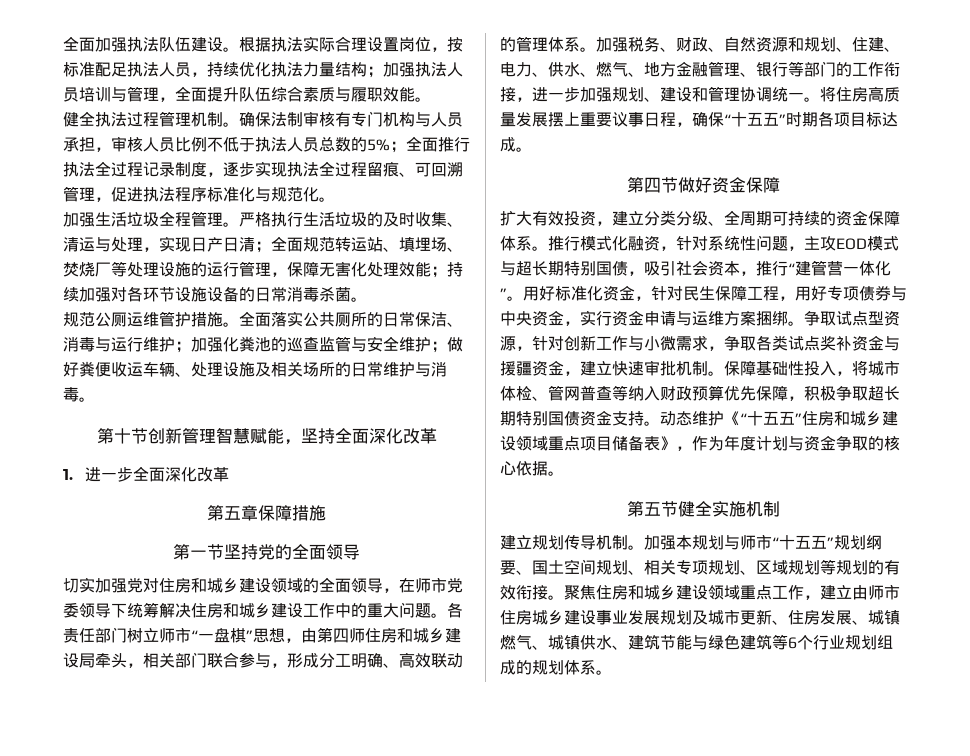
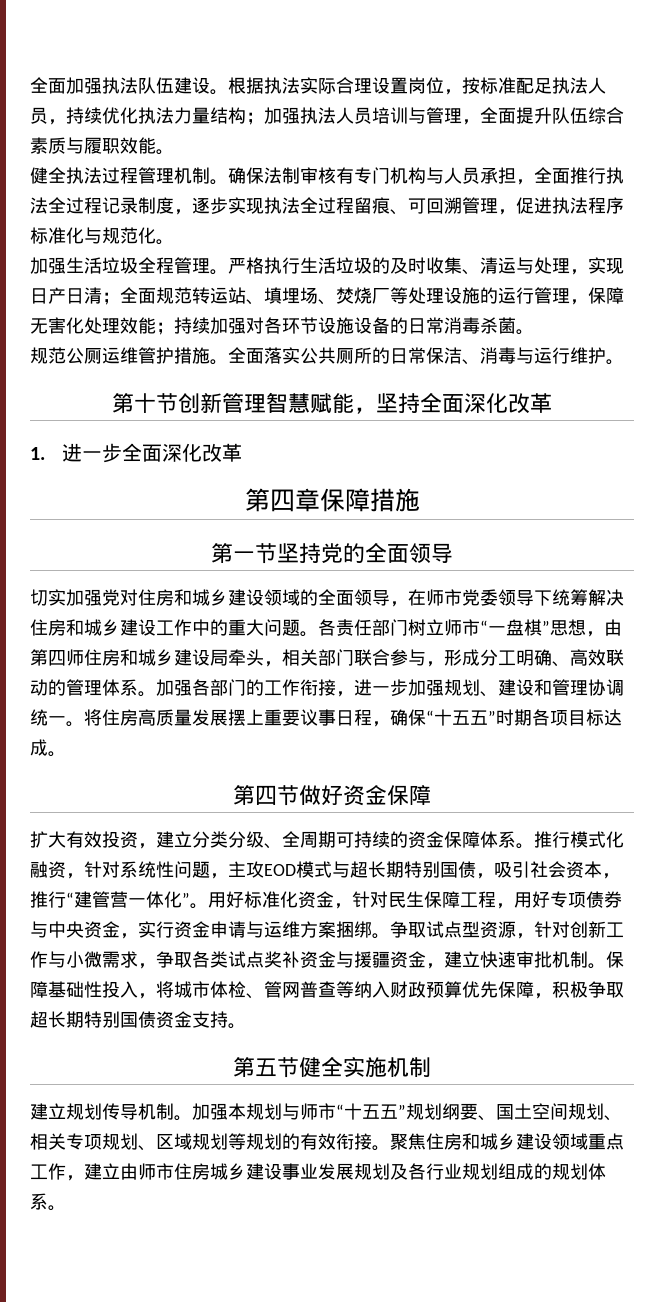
- 确保法制审核有专门机构与人员承担，审核人员比例不低于执法人员总数的5%；全面推行执法全过程记录制度，逐步实现执法全过程留痕、可回溯管理，促进执法程序标准化与规范化。
+ 确保法制审核有专门机构与人员承担，全面推行执法全过程记录制度，逐步实现执法全过程留痕、可回溯管理，促进执法程序标准化与规范化。
- 全面落实公共厕所的日常保洁、消毒与运行维护；加强化粪池的巡查监管与安全维护；做好粪便收运车辆、处理设施及相关场所的日常维护与消毒。
+ 全面落实公共厕所的日常保洁、消毒与运行维护。
- 第五章保障措施
+ 第四章保障措施
- 加强税务、财政、自然资源和规划、住建、电力、供水、燃气、地方金融管理、银行等部门的工作衔接，进一步加强规划、建设和管理协调统一。
+ 加强各部门的工作衔接，进一步加强规划、建设和管理协调统一。
- 动态维护《“十五五”住房和城乡建设领域重点项目储备表》，作为年度计划与资金争取的核心依据。
- 聚焦住房和城乡建设领域重点工作，建立由师市住房城乡建设事业发展规划及城市更新、住房发展、城镇燃气、城镇供水、建筑节能与绿色建筑等6个行业规划组成的规划体系。
+ 聚焦住房和城乡建设领域重点工作，建立由师市住房城乡建设事业发展规划及各行业规划组成的规划体系。

